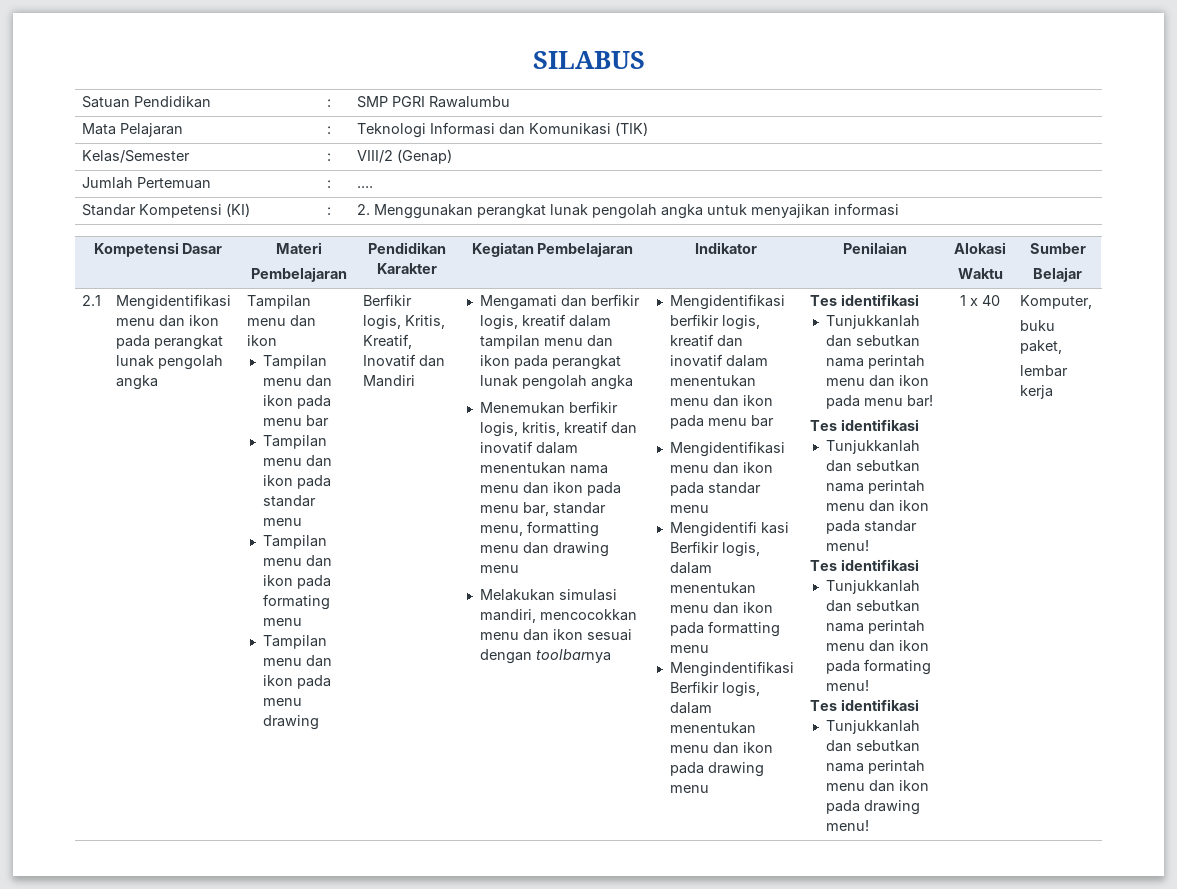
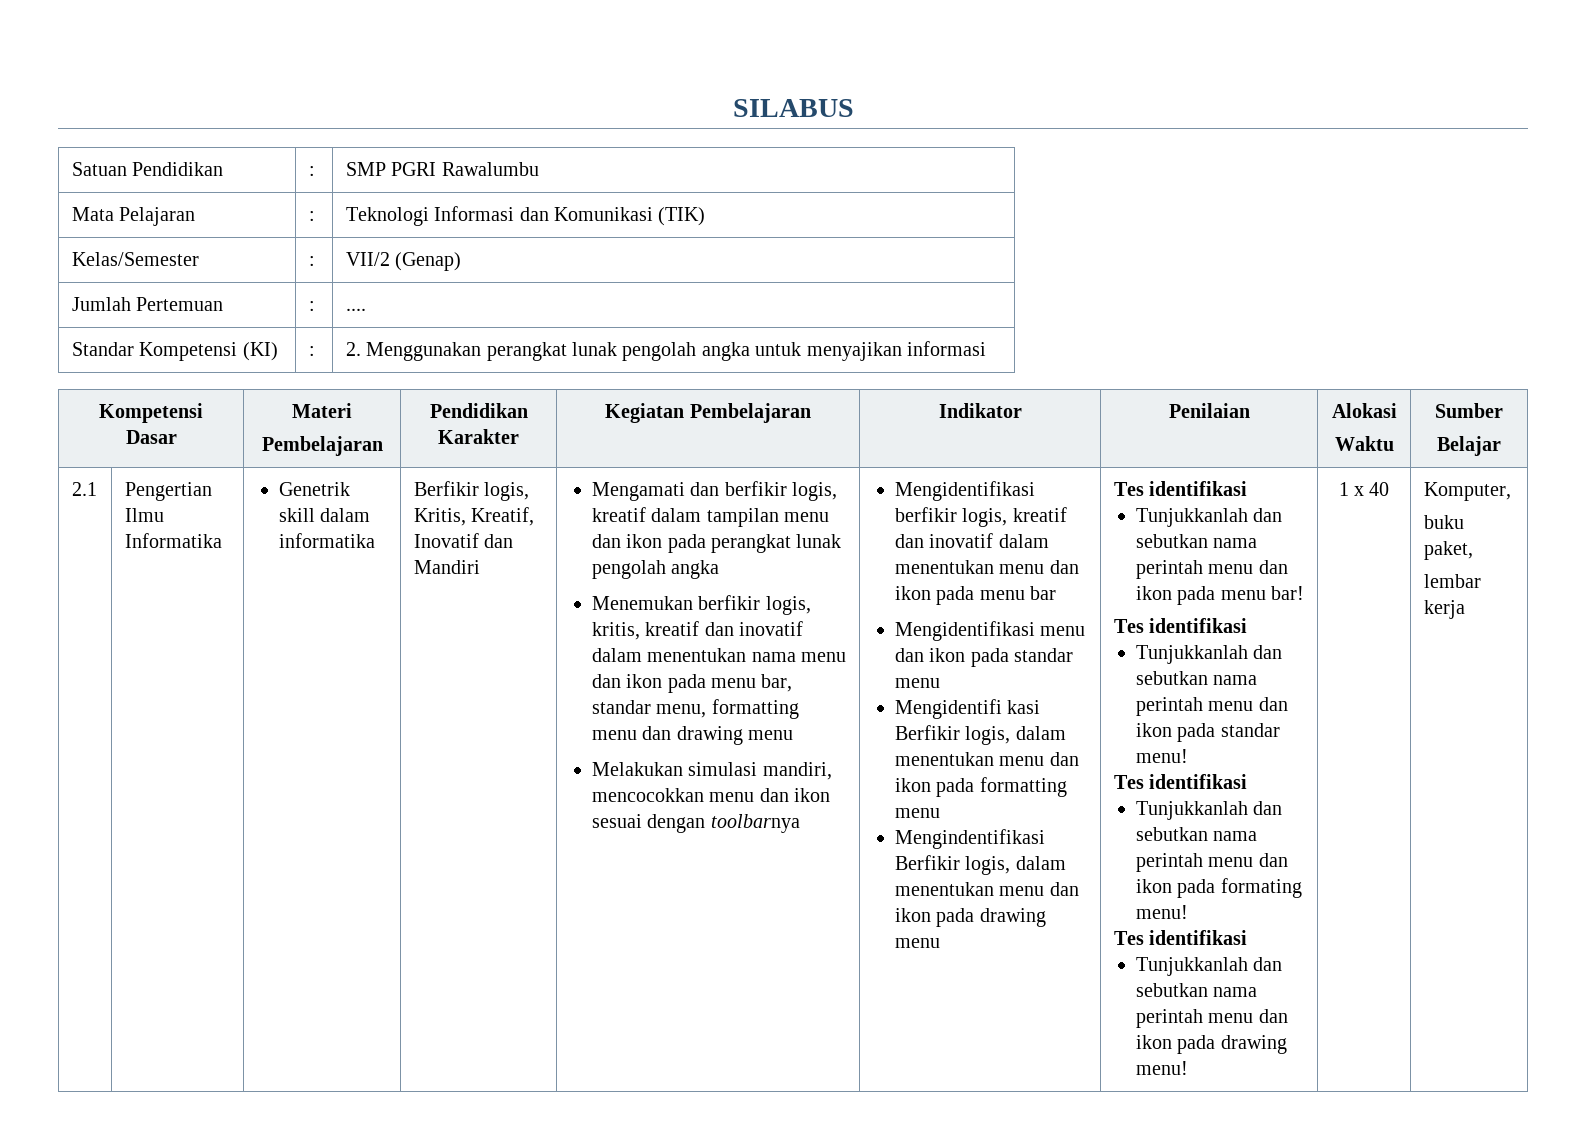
- Kelas/Semester | : | VIII/2 (Genap)
+ Kelas/Semester | : | VII/2 (Genap)
- Mengidentifikasi menu dan ikon pada perangkat lunak pengolah angka | Tampilan menu dan ikon
- Tampilan menu dan ikon pada menu bar
- Tampilan menu dan ikon pada standar menu
- Tampilan menu dan ikon pada formating menu
- Tampilan menu dan ikon pada menu drawing
+ Pengertian Ilmu Informatika | Genetrik skill dalam informatika

